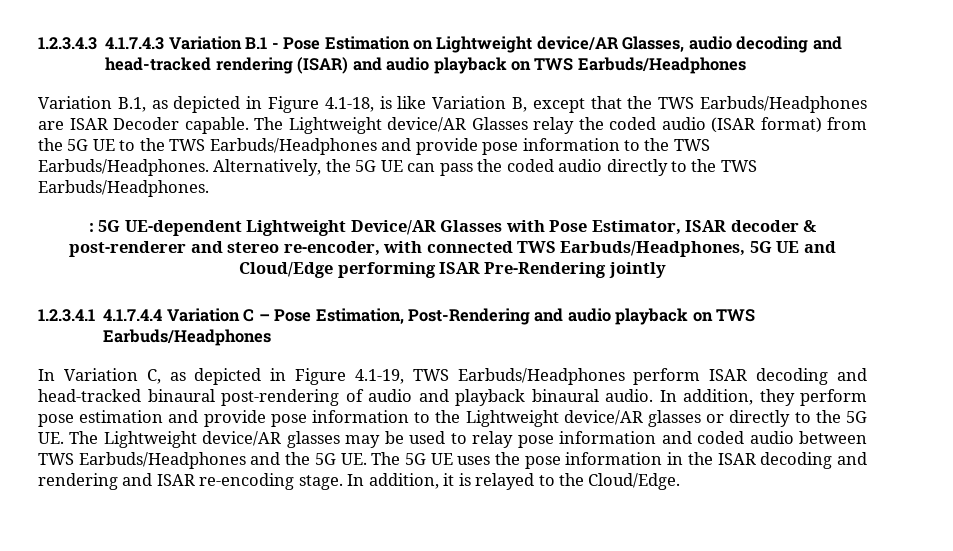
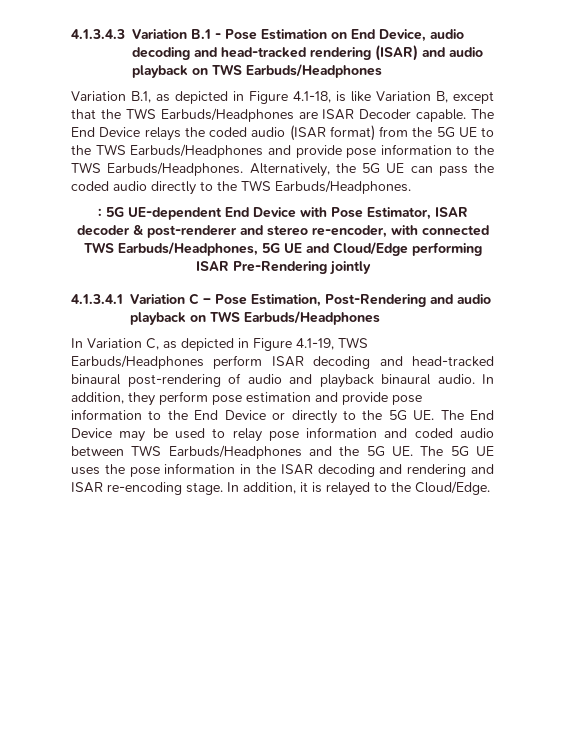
- 1.2.3.4.3 4.1.7.4.3 Variation B.1 - Pose Estimation on Lightweight device/AR Glasses, audio decoding and head-tracked rendering (ISAR) and audio playback on TWS Earbuds/Headphones
+ 4.1.3.4.3 Variation B.1 - Pose Estimation on End Device, audio decoding and head-tracked rendering (ISAR) and audio playback on TWS Earbuds/Headphones
- The Lightweight device/AR Glasses relay the coded audio (ISAR format) from the 5G UE to the TWS Earbuds/Headphones and provide pose information to the TWS Earbuds/Headphones.
+ The End Device relays the coded audio (ISAR format) from the 5G UE to the TWS Earbuds/Headphones and provide pose information to the TWS Earbuds/Headphones.
- : 5G UE-dependent Lightweight Device/AR Glasses with Pose Estimator, ISAR decoder & post-renderer and stereo re-encoder, with connected TWS Earbuds/Headphones, 5G UE and Cloud/Edge performing ISAR Pre-Rendering jointly
+ : 5G UE-dependent End Device with Pose Estimator, ISAR decoder & post-renderer and stereo re-encoder, with connected TWS Earbuds/Headphones, 5G UE and Cloud/Edge performing ISAR Pre-Rendering jointly
- 1.2.3.4.1 4.1.7.4.4 Variation C – Pose Estimation, Post-Rendering and audio playback on TWS Earbuds/Headphones
+ 4.1.3.4.1 Variation C – Pose Estimation, Post-Rendering and audio playback on TWS Earbuds/Headphones
- In addition, they perform pose estimation and provide pose information to the Lightweight device/AR glasses or directly to the 5G UE. The Lightweight device/AR glasses may be used to relay pose information and coded audio between TWS Earbuds/Headphones and the 5G UE. The 5G UE uses the pose information in the ISAR decoding and rendering and ISAR re-encoding stage.
+ In addition, they perform pose estimation and provide pose information to the End Device or directly to the 5G UE. The End Device may be used to relay pose information and coded audio between TWS Earbuds/Headphones and the 5G UE. The 5G UE uses the pose information in the ISAR decoding and rendering and ISAR re-encoding stage.

